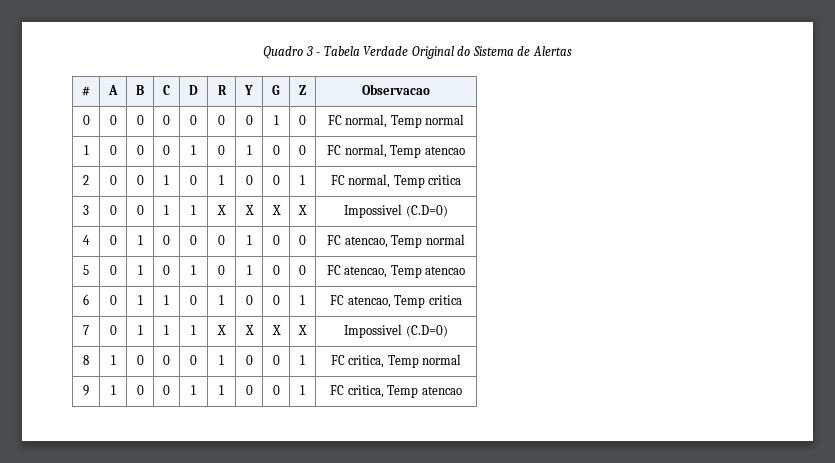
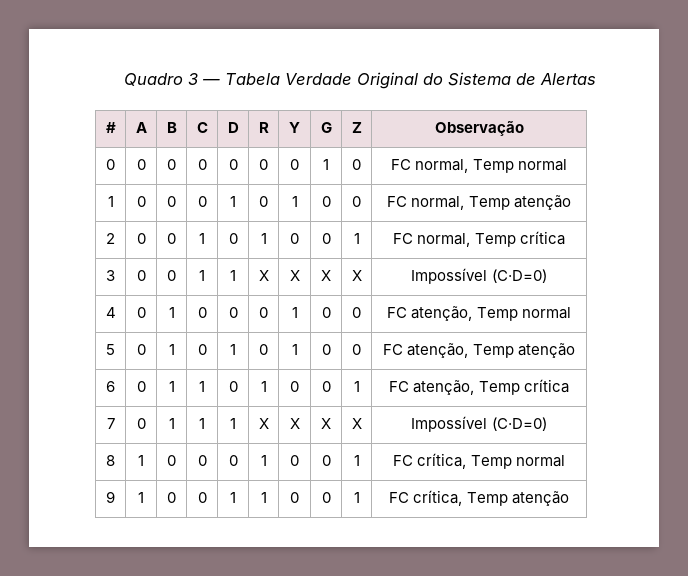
- Quadro 3 - Tabela Verdade Original do Sistema de Alertas
+ Quadro 3 — Tabela Verdade Original do Sistema de Alertas
- # | A | B | C | D | R | Y | G | Z | Observacao
+ # | A | B | C | D | R | Y | G | Z | Observação
- 1 | 0 | 0 | 0 | 1 | 0 | 1 | 0 | 0 | FC normal, Temp atencao
+ 1 | 0 | 0 | 0 | 1 | 0 | 1 | 0 | 0 | FC normal, Temp atenção
- 2 | 0 | 0 | 1 | 0 | 1 | 0 | 0 | 1 | FC normal, Temp critica
+ 2 | 0 | 0 | 1 | 0 | 1 | 0 | 0 | 1 | FC normal, Temp crítica
- 3 | 0 | 0 | 1 | 1 | X | X | X | X | Impossivel (C.D=0)
+ 3 | 0 | 0 | 1 | 1 | X | X | X | X | Impossível (C·D=0)
- 4 | 0 | 1 | 0 | 0 | 0 | 1 | 0 | 0 | FC atencao, Temp normal
+ 4 | 0 | 1 | 0 | 0 | 0 | 1 | 0 | 0 | FC atenção, Temp normal
- 5 | 0 | 1 | 0 | 1 | 0 | 1 | 0 | 0 | FC atencao, Temp atencao
+ 5 | 0 | 1 | 0 | 1 | 0 | 1 | 0 | 0 | FC atenção, Temp atenção
- 6 | 0 | 1 | 1 | 0 | 1 | 0 | 0 | 1 | FC atencao, Temp critica
+ 6 | 0 | 1 | 1 | 0 | 1 | 0 | 0 | 1 | FC atenção, Temp crítica
- 7 | 0 | 1 | 1 | 1 | X | X | X | X | Impossivel (C.D=0)
+ 7 | 0 | 1 | 1 | 1 | X | X | X | X | Impossível (C·D=0)
- 8 | 1 | 0 | 0 | 0 | 1 | 0 | 0 | 1 | FC critica, Temp normal
+ 8 | 1 | 0 | 0 | 0 | 1 | 0 | 0 | 1 | FC crítica, Temp normal
- 9 | 1 | 0 | 0 | 1 | 1 | 0 | 0 | 1 | FC critica, Temp atencao
+ 9 | 1 | 0 | 0 | 1 | 1 | 0 | 0 | 1 | FC crítica, Temp atenção

